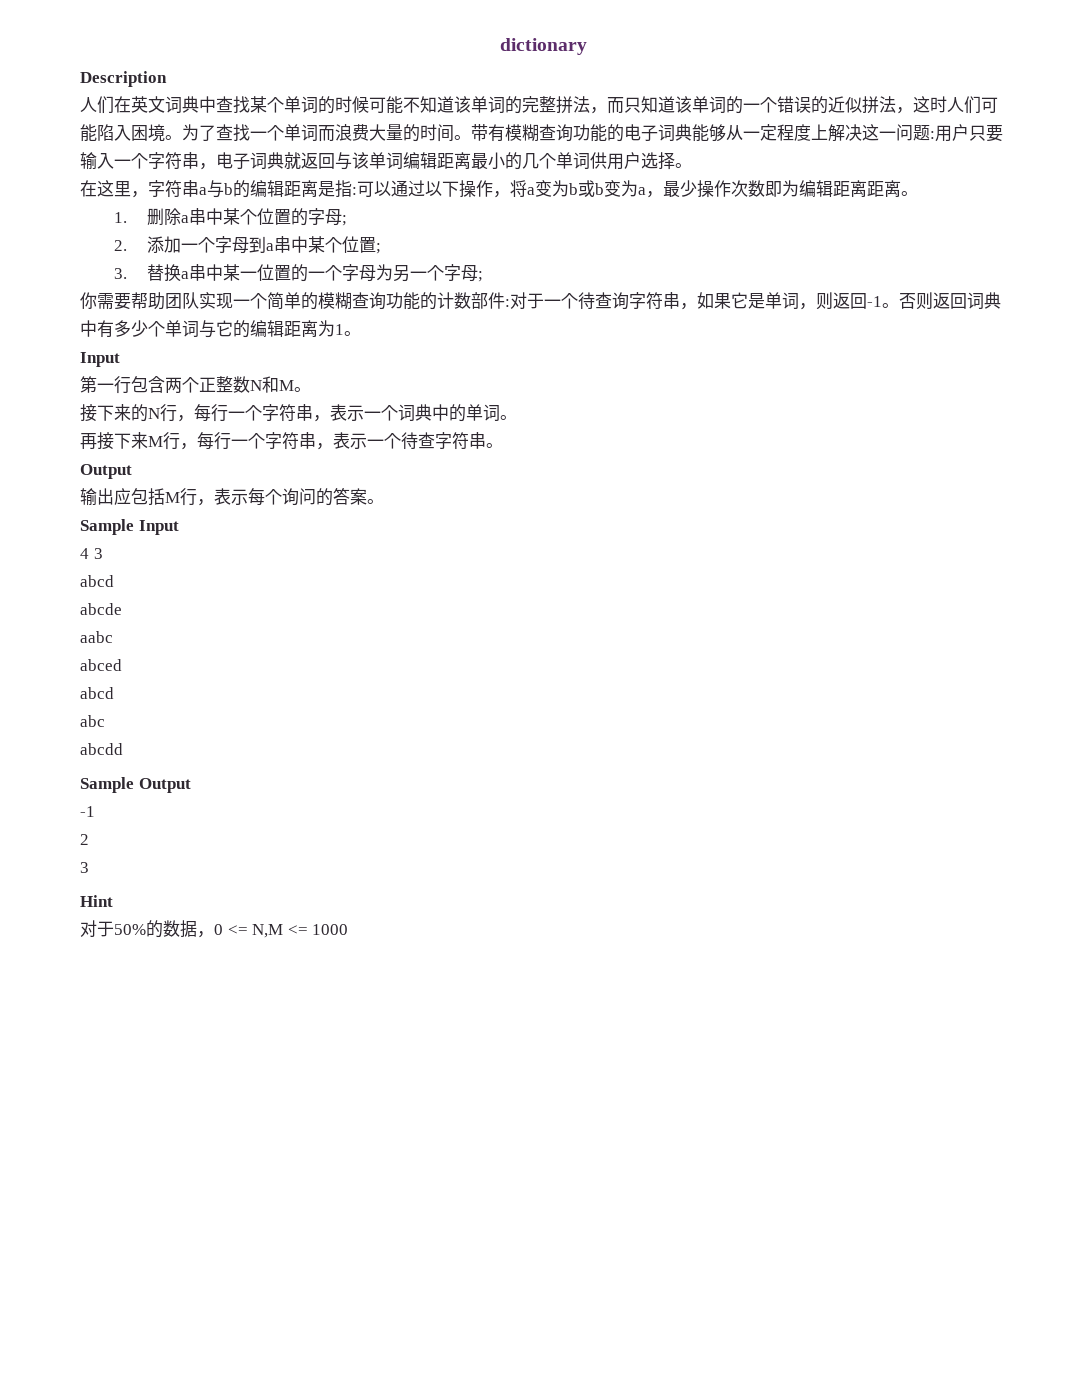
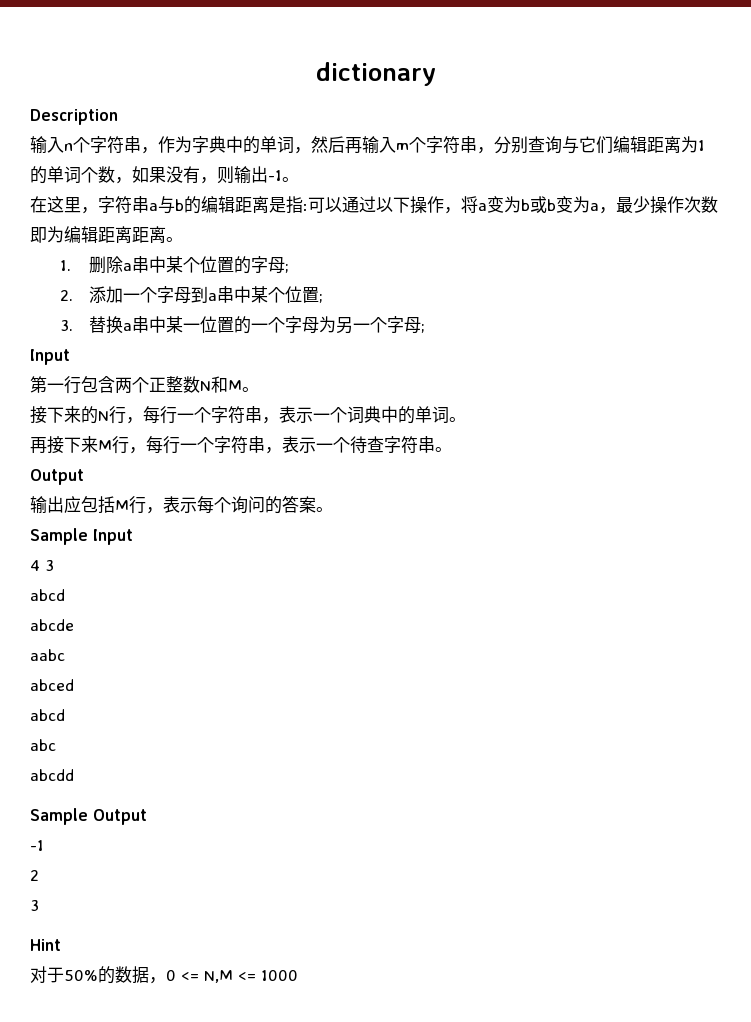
- 人们在英文词典中查找某个单词的时候可能不知道该单词的完整拼法，而只知道该单词的一个错误的近似拼法，这时人们可能陷入困境。为了查找一个单词而浪费大量的时间。带有模糊查询功能的电子词典能够从一定程度上解决这一问题:用户只要输入一个字符串，电子词典就返回与该单词编辑距离最小的几个单词供用户选择。
+ 输入n个字符串，作为字典中的单词，然后再输入m个字符串，分别查询与它们编辑距离为1的单词个数，如果没有，则输出-1。
- 你需要帮助团队实现一个简单的模糊查询功能的计数部件:对于一个待查询字符串，如果它是单词，则返回-1。否则返回词典中有多少个单词与它的编辑距离为1。

